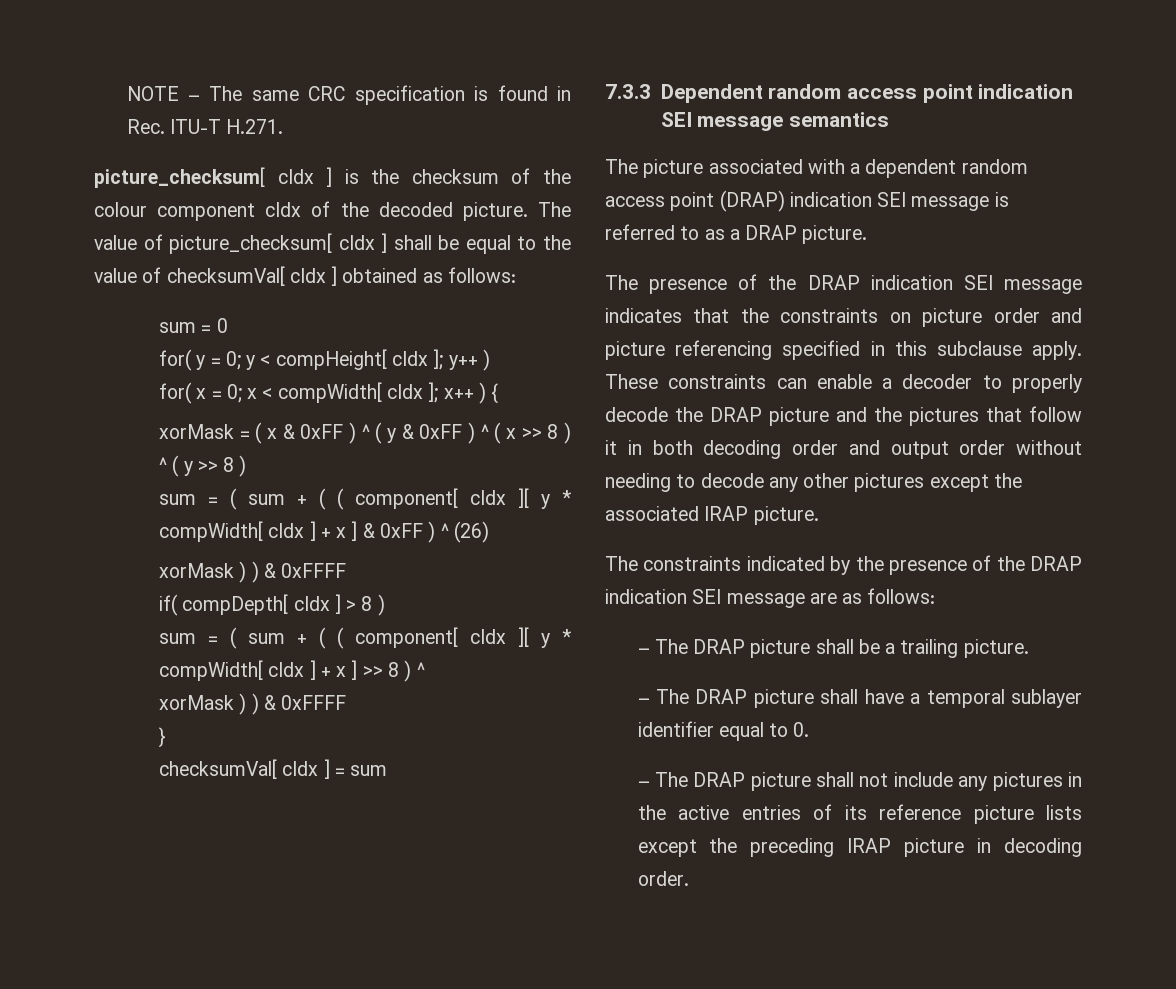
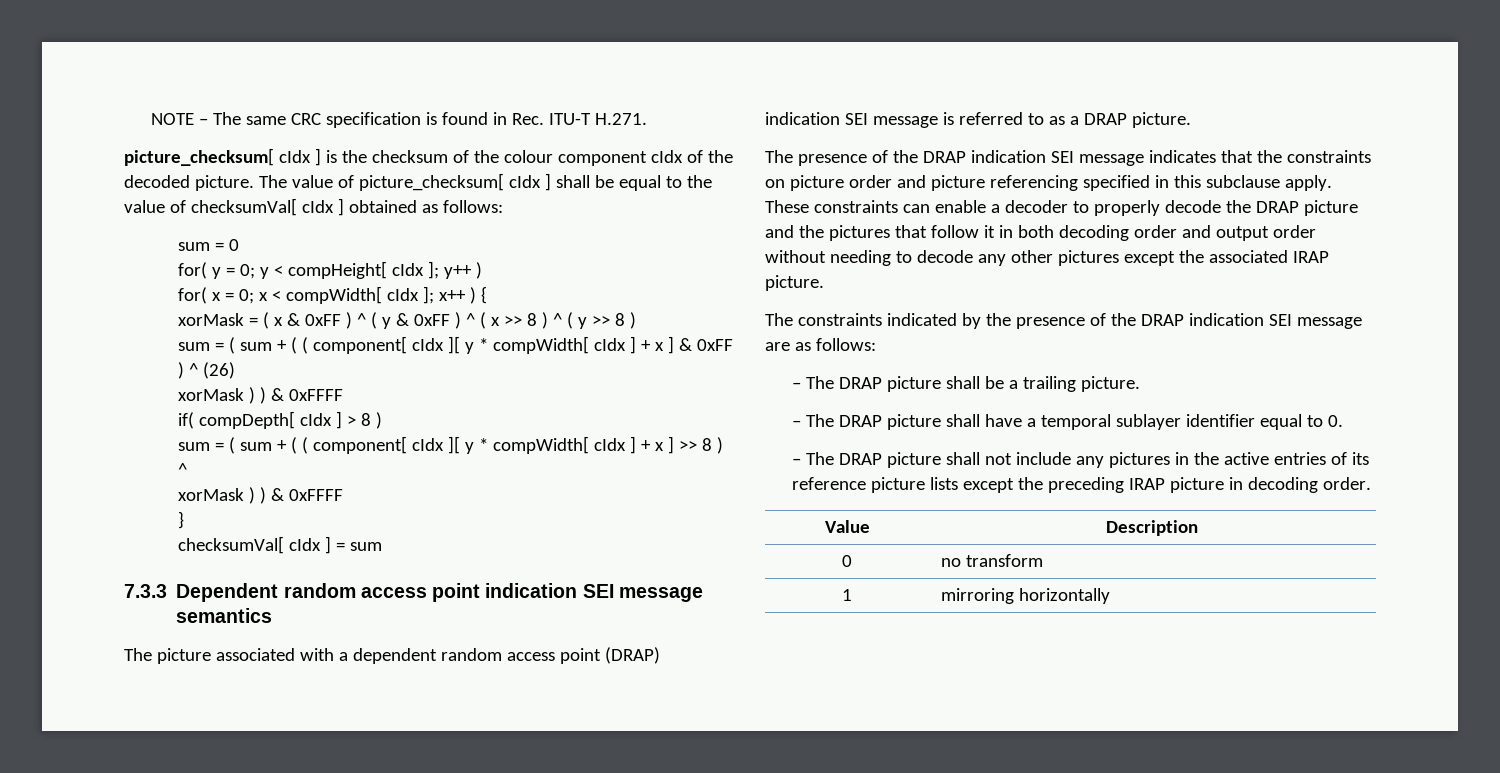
+ Value | Description
+ 0 | no transform
+ 1 | mirroring horizontally

